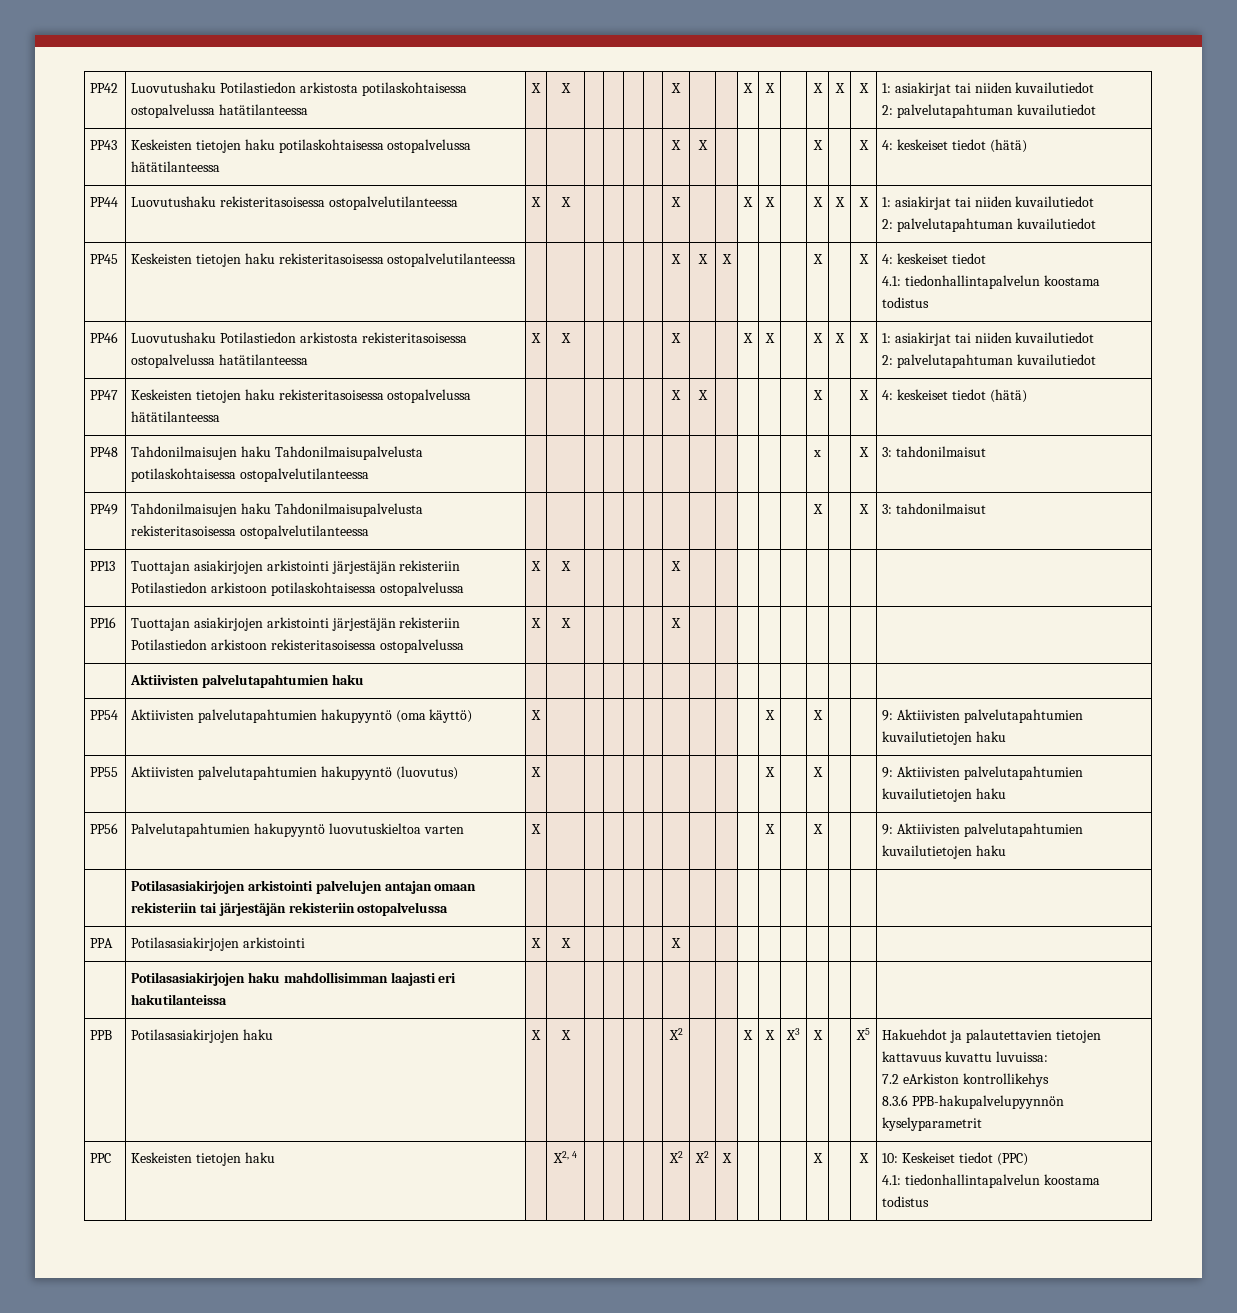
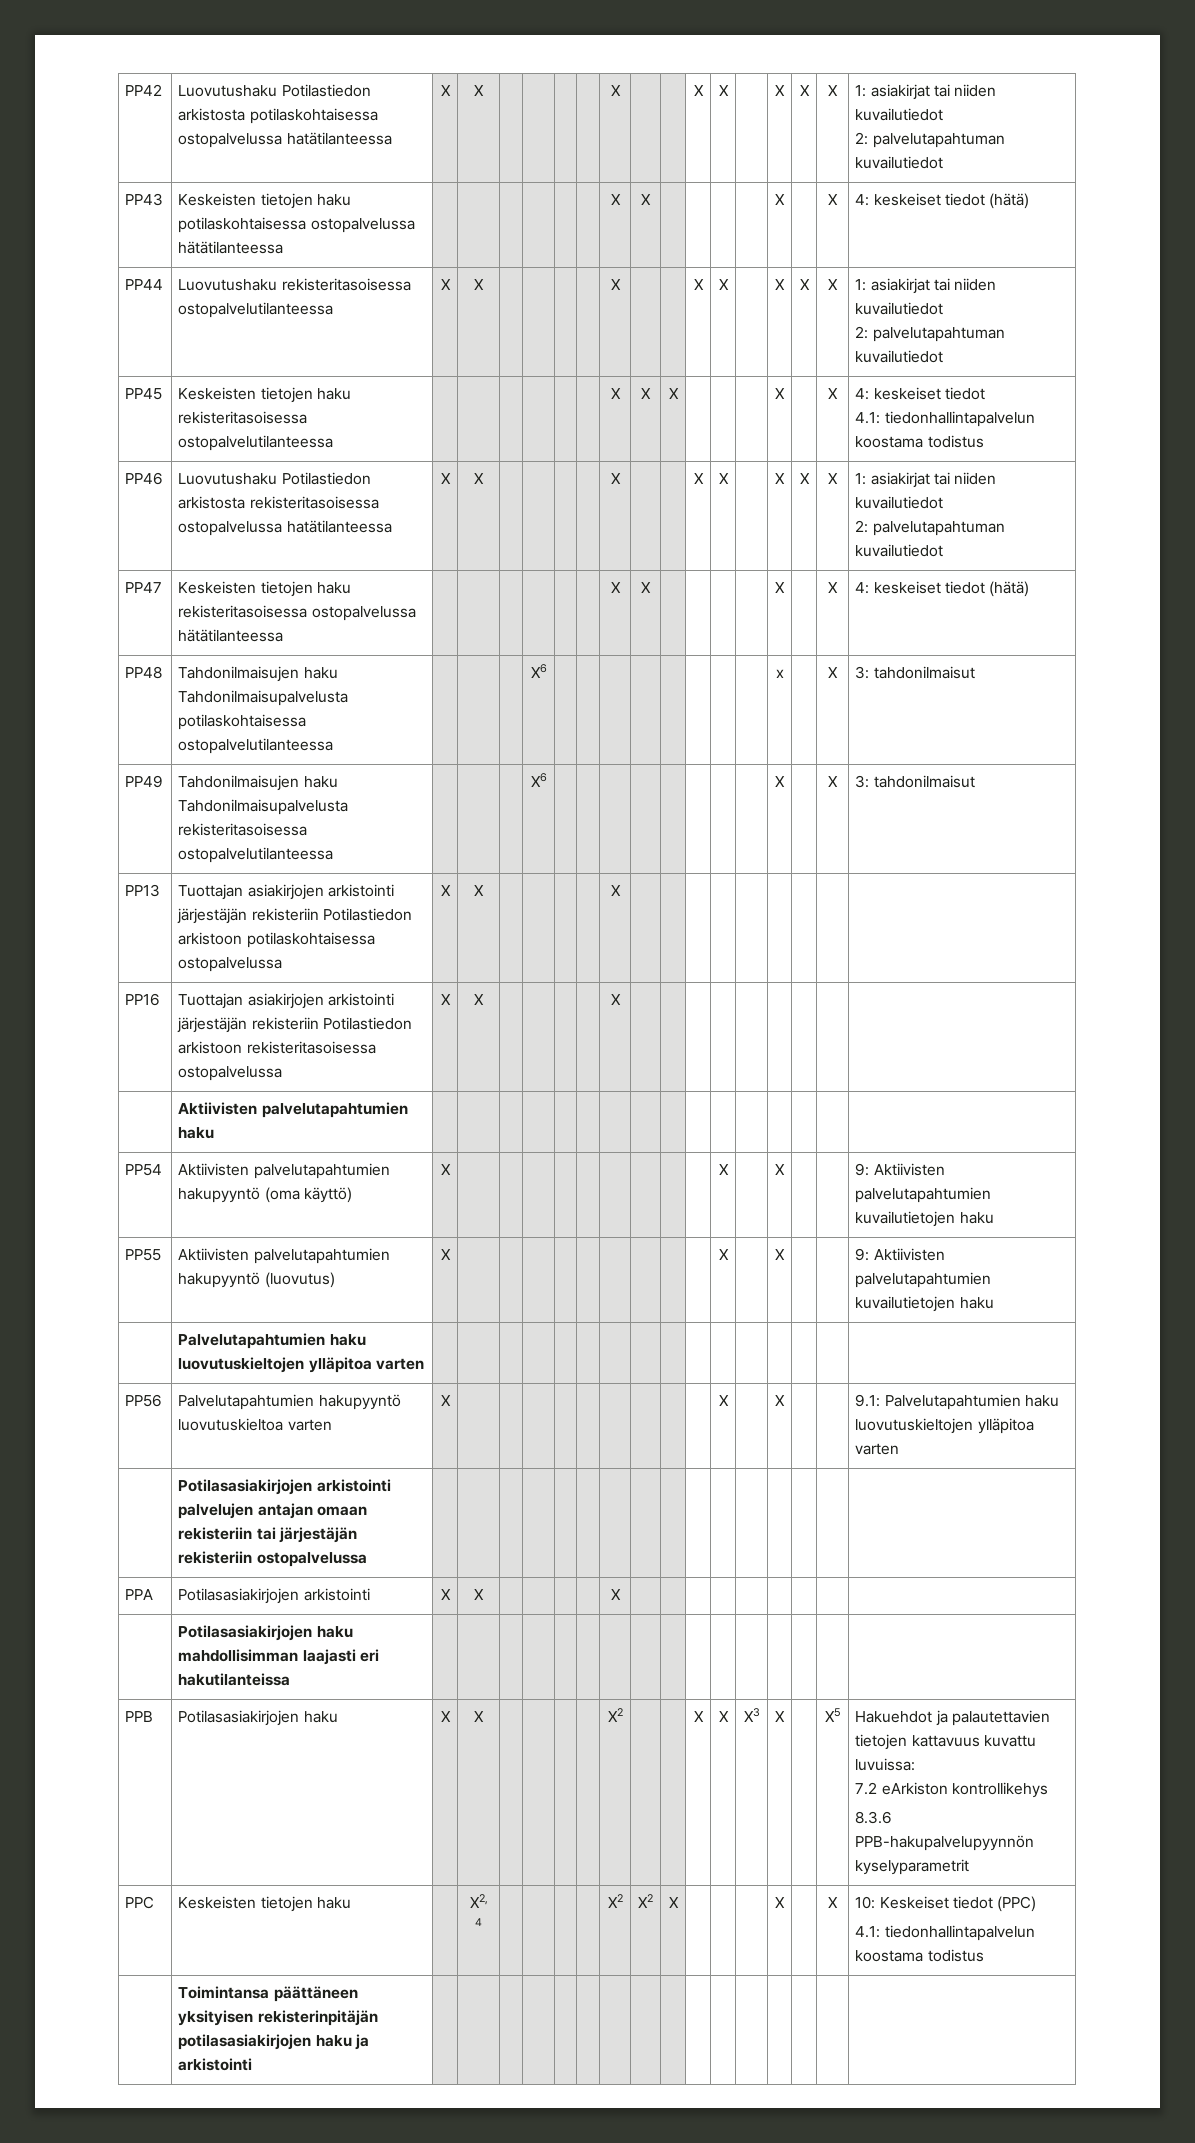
- PP48 | Tahdonilmaisujen haku Tahdonilmaisupalvelusta potilaskohtaisessa ostopalvelutilanteessa | | | | | | | | | | | | | x | | X | 3: tahdonilmaisut
+ PP48 | Tahdonilmaisujen haku Tahdonilmaisupalvelusta potilaskohtaisessa ostopalvelutilanteessa | | | | X6 | | | | | | | | | x | | X | 3: tahdonilmaisut
- PP49 | Tahdonilmaisujen haku Tahdonilmaisupalvelusta rekisteritasoisessa ostopalvelutilanteessa | | | | | | | | | | | | | X | | X | 3: tahdonilmaisut
+ PP49 | Tahdonilmaisujen haku Tahdonilmaisupalvelusta rekisteritasoisessa ostopalvelutilanteessa | | | | X6 | | | | | | | | | X | | X | 3: tahdonilmaisut
+ | Palvelutapahtumien haku luovutuskieltojen ylläpitoa varten | | | | | | | | | | | | | | | |
- PP56 | Palvelutapahtumien hakupyyntö luovutuskieltoa varten | X | | | | | | | | | | X | | X | | | 9: Aktiivisten palvelutapahtumien kuvailutietojen haku
+ PP56 | Palvelutapahtumien hakupyyntö luovutuskieltoa varten | X | | | | | | | | | | X | | X | | | 9.1: Palvelutapahtumien haku luovutuskieltojen ylläpitoa varten
+ | Toimintansa päättäneen yksityisen rekisterinpitäjän potilasasiakirjojen haku ja arkistointi | | | | | | | | | | | | | | | |

